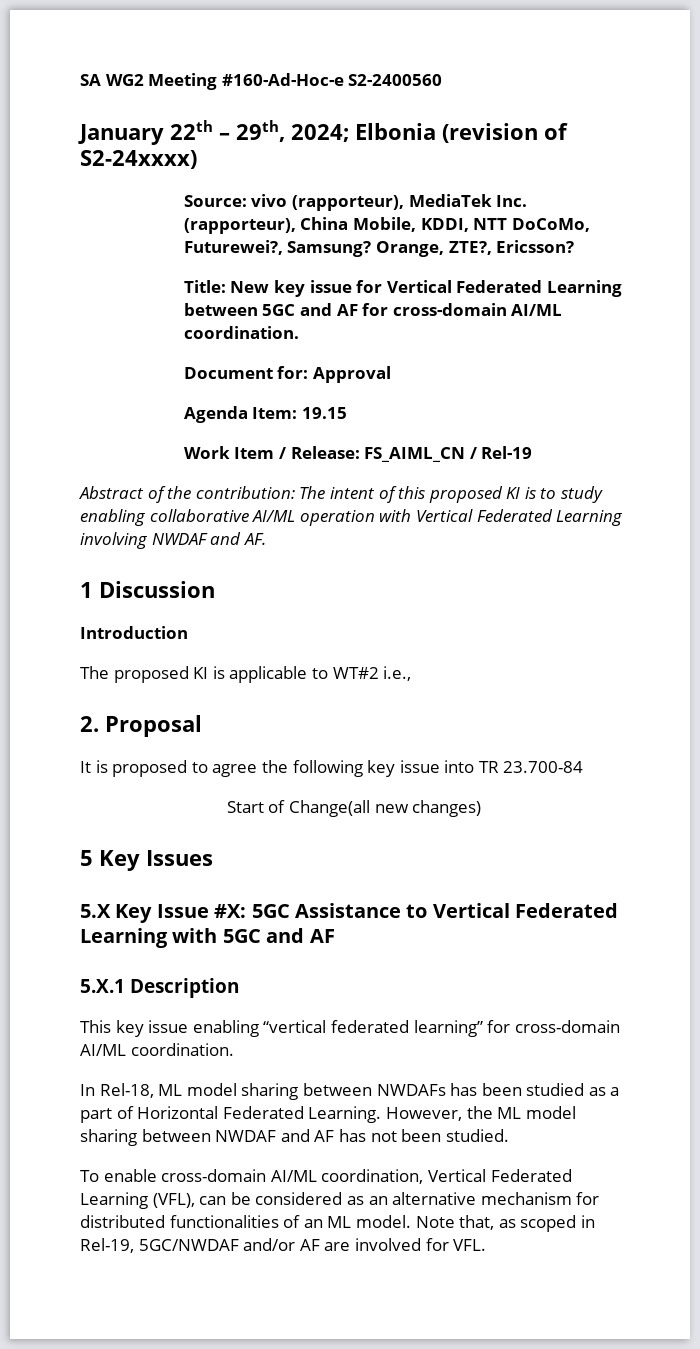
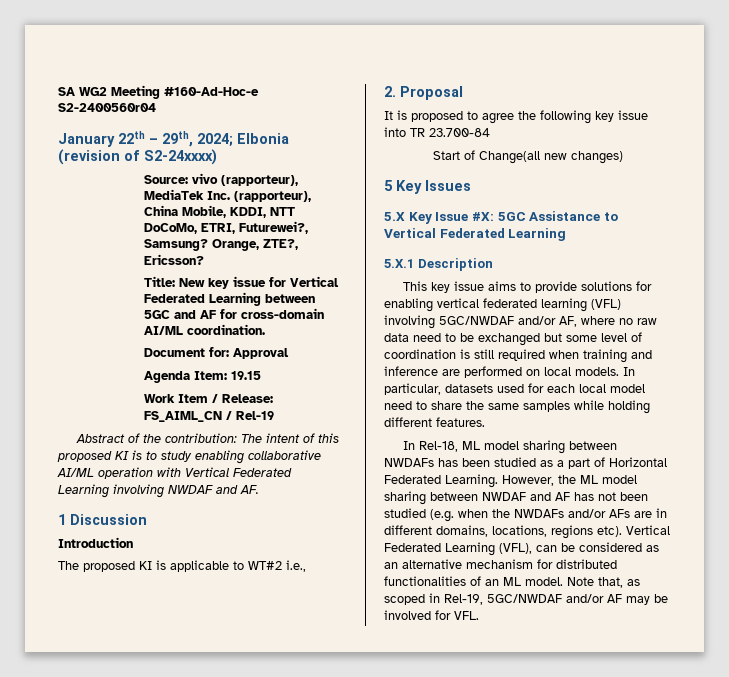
- SA WG2 Meeting #160-Ad-Hoc-e S2-2400560
+ SA WG2 Meeting #160-Ad-Hoc-e S2-2400560r04
- Source: vivo (rapporteur), MediaTek Inc. (rapporteur), China Mobile, KDDI, NTT DoCoMo, Futurewei?, Samsung?
+ Source: vivo (rapporteur), MediaTek Inc. (rapporteur), China Mobile, KDDI, NTT DoCoMo, ETRI, Futurewei?, Samsung?
- 5.X Key Issue #X: 5GC Assistance to Vertical Federated Learning with 5GC and AF
+ 5.X Key Issue #X: 5GC Assistance to Vertical Federated Learning
- This key issue enabling “vertical federated learning” for cross-domain AI/ML coordination.
+ This key issue aims to provide solutions for enabling vertical federated learning (VFL) involving 5GC/NWDAF and/or AF, where no raw data need to be exchanged but some level of coordination is still required when training and inference are performed on local models. In particular, datasets used for each local model need to share the same samples while holding different features.
- However, the ML model sharing between NWDAF and AF has not been studied.
- To enable cross-domain AI/ML coordination, Vertical Federated Learning (VFL), can be considered as an alternative mechanism for distributed functionalities of an ML model.
+ However, the ML model sharing between NWDAF and AF has not been studied (e.g. when the NWDAFs and/or AFs are in different domains, locations, regions etc). Vertical Federated Learning (VFL), can be considered as an alternative mechanism for distributed functionalities of an ML model.
- Note that, as scoped in Rel-19, 5GC/NWDAF and/or AF are involved for VFL.
+ Note that, as scoped in Rel-19, 5GC/NWDAF and/or AF may be involved for VFL.

